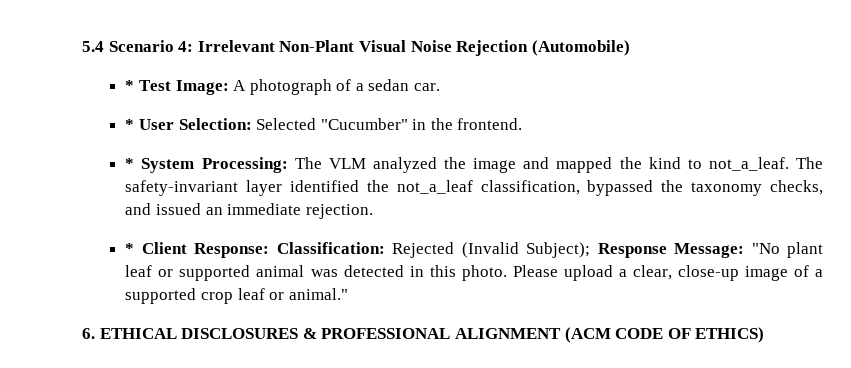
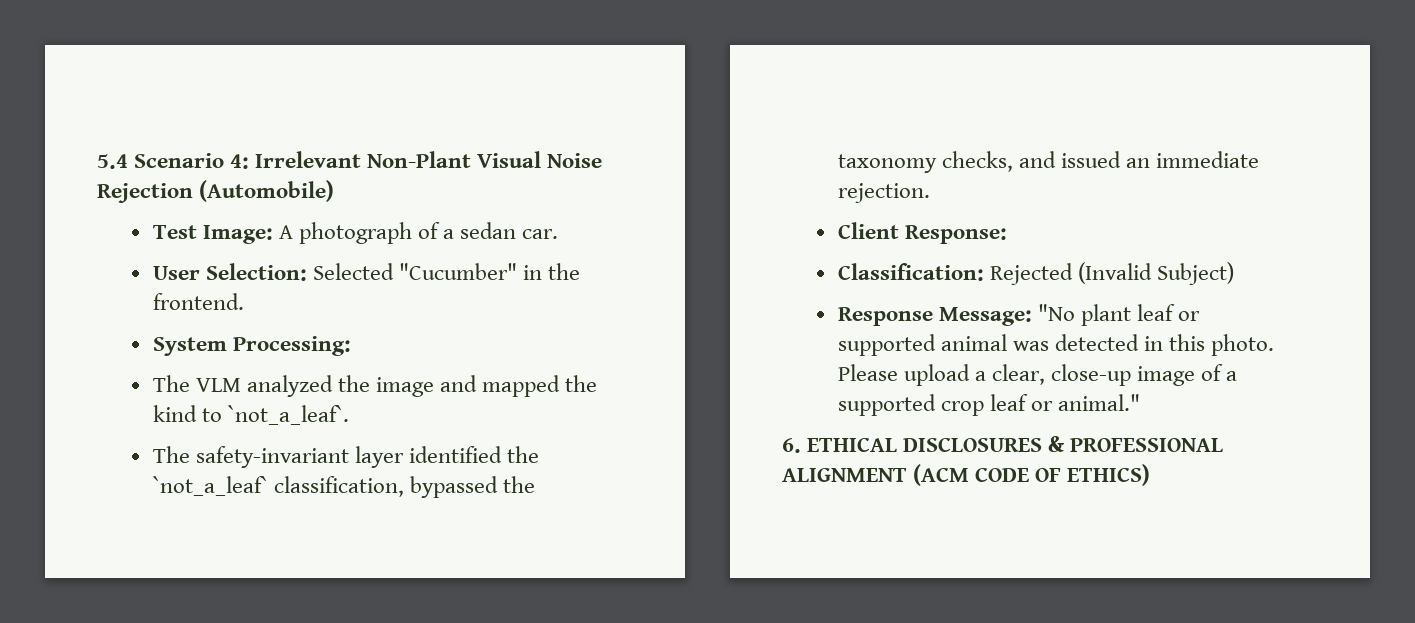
- * Test Image: A photograph of a sedan car.
+ Test Image: A photograph of a sedan car.
- * User Selection: Selected "Cucumber" in the frontend.
+ User Selection: Selected "Cucumber" in the frontend.
- * System Processing: The VLM analyzed the image and mapped the kind to not_a_leaf. The safety-invariant layer identified the not_a_leaf classification, bypassed the taxonomy checks, and issued an immediate rejection.
+ System Processing:
+ The VLM analyzed the image and mapped the kind to `not_a_leaf`.
+ The safety-invariant layer identified the `not_a_leaf` classification, bypassed the taxonomy checks, and issued an immediate rejection.
- * Client Response: Classification: Rejected (Invalid Subject); Response Message: "No plant leaf or supported animal was detected in this photo.
+ Client Response:
+ Classification: Rejected (Invalid Subject)
+ Response Message: "No plant leaf or supported animal was detected in this photo.

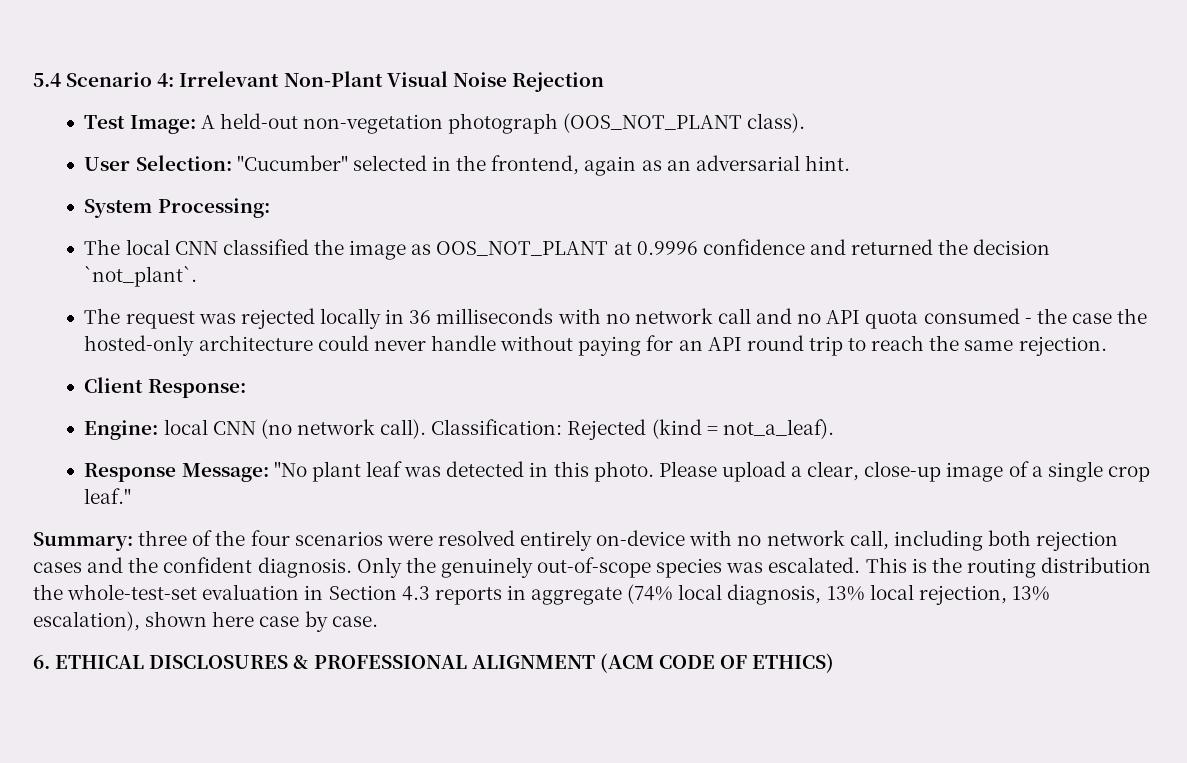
- 5.4 Scenario 4: Irrelevant Non-Plant Visual Noise Rejection (Automobile)
+ 5.4 Scenario 4: Irrelevant Non-Plant Visual Noise Rejection
- Test Image: A photograph of a sedan car.
- User Selection: Selected "Cucumber" in the frontend.
+ Test Image: A held-out non-vegetation photograph (OOS_NOT_PLANT class).
+ User Selection: "Cucumber" selected in the frontend, again as an adversarial hint.
  System Processing:
- The VLM analyzed the image and mapped the kind to `not_a_leaf`.
- The safety-invariant layer identified the `not_a_leaf` classification, bypassed the taxonomy checks, and issued an immediate rejection.
+ The local CNN classified the image as OOS_NOT_PLANT at 0.9996 confidence and returned the decision `not_plant`.
+ The request was rejected locally in 36 milliseconds with no network call and no API quota consumed - the case the hosted-only architecture could never handle without paying for an API round trip to reach the same rejection.
  Client Response:
- Classification: Rejected (Invalid Subject)
+ Engine: local CNN (no network call). Classification: Rejected (kind = not_a_leaf).
- Response Message: "No plant leaf or supported animal was detected in this photo.
+ Response Message: "No plant leaf was detected in this photo.
- Please upload a clear, close-up image of a supported crop leaf or animal."
+ Please upload a clear, close-up image of a single crop leaf."
+ Summary: three of the four scenarios were resolved entirely on-device with no network call, including both rejection cases and the confident diagnosis. Only the genuinely out-of-scope species was escalated. This is the routing distribution the whole-test-set evaluation in Section 4.3 reports in aggregate (74% local diagnosis, 13% local rejection, 13% escalation), shown here case by case.

